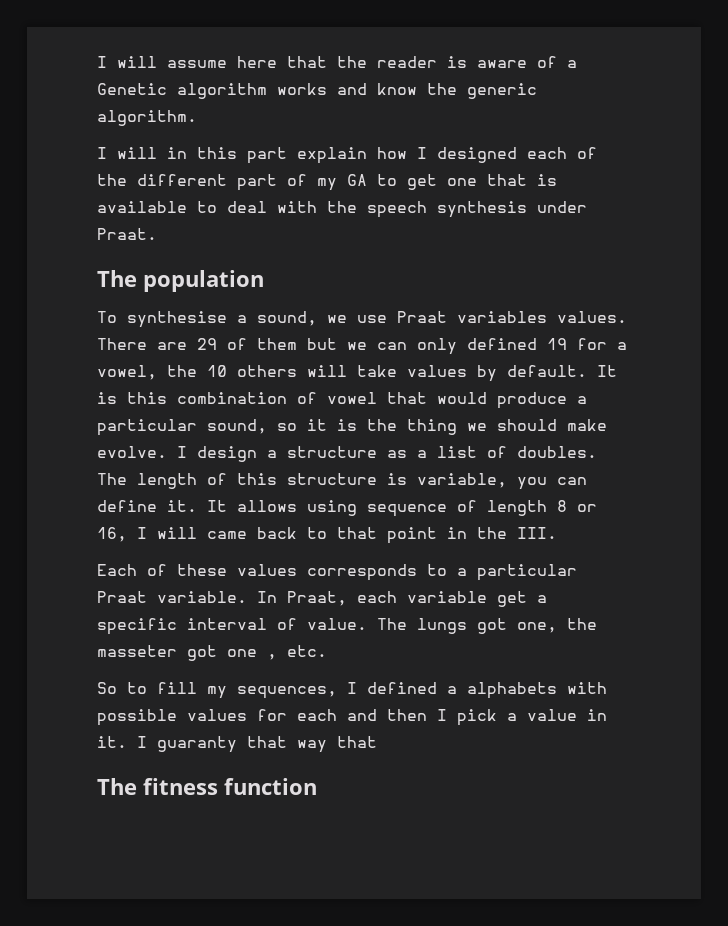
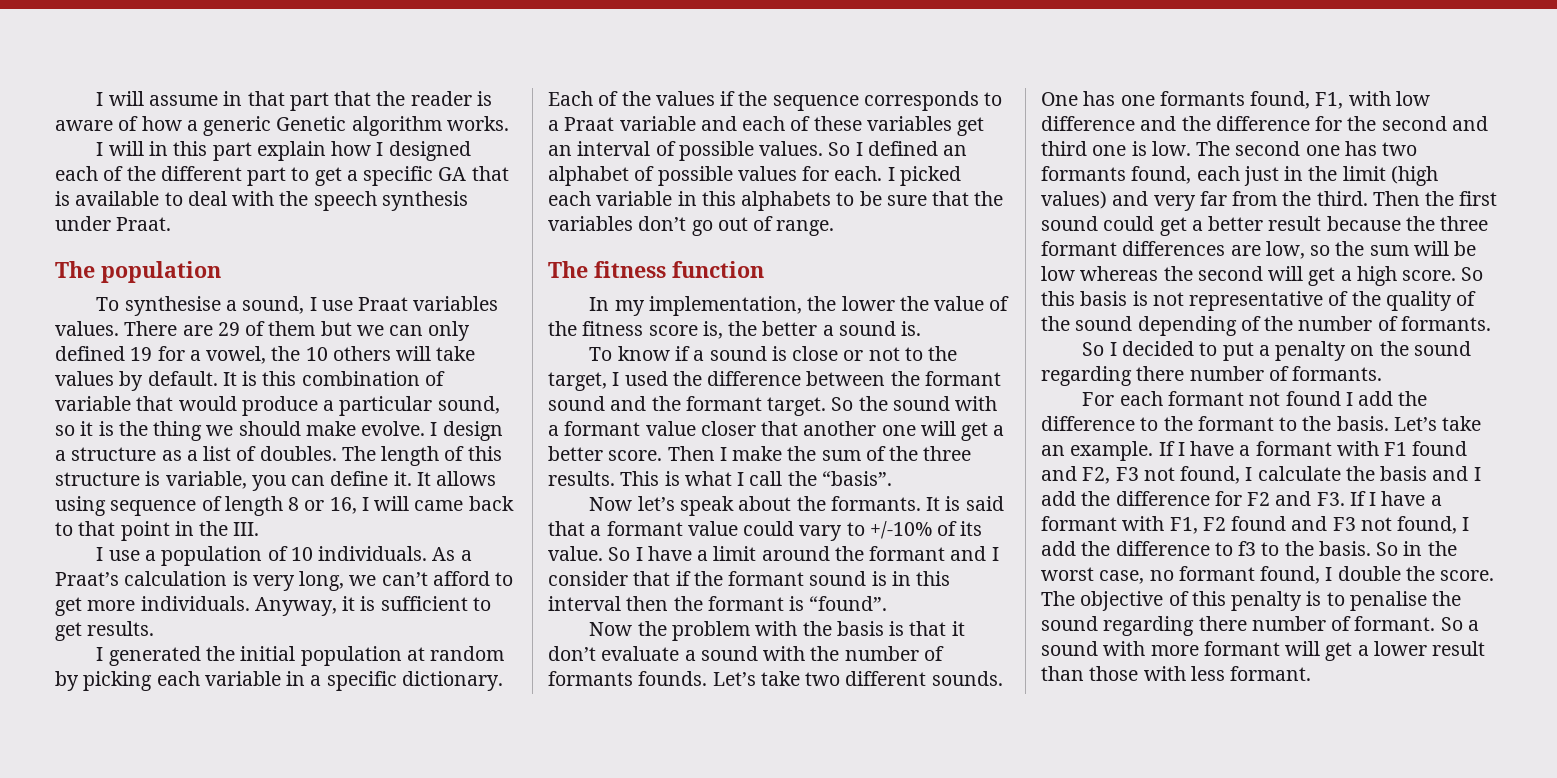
- I will assume here that the reader is aware of a Genetic algorithm works and know the generic algorithm.
+ I will assume in that part that the reader is aware of how a generic Genetic algorithm works.
- I will in this part explain how I designed each of the different part of my GA to get one that is available to deal with the speech synthesis under Praat.
+ I will in this part explain how I designed each of the different part to get a specific GA that is available to deal with the speech synthesis under Praat.
- To synthesise a sound, we use Praat variables values.
+ To synthesise a sound, I use Praat variables values.
- It is this combination of vowel that would produce a particular sound, so it is the thing we should make evolve.
+ It is this combination of variable that would produce a particular sound, so it is the thing we should make evolve.
- Each of these values corresponds to a particular Praat variable. In Praat, each variable get a specific interval of value. The lungs got one, the masseter got one , etc.
- So to fill my sequences, I defined a alphabets with possible values for each and then I pick a value in it. I guaranty that way that
+ I use a population of 10 individuals. As a Praat’s calculation is very long, we can’t afford to get more individuals. Anyway, it is sufficient to get results.
+ I generated the initial population at random by picking each variable in a specific dictionary. Each of the values if the sequence corresponds to a Praat variable and each of these variables get an interval of possible values. So I defined an alphabet of possible values for each. I picked each variable in this alphabets to be sure that the variables don’t go out of range.
  The fitness function
+ In my implementation, the lower the value of the fitness score is, the better a sound is.
+ To know if a sound is close or not to the target, I used the difference between the formant sound and the formant target. So the sound with a formant value closer that another one will get a better score. Then I make the sum of the three results. This is what I call the “basis”.
+ Now let’s speak about the formants. It is said that a formant value could vary to +/-10% of its value. So I have a limit around the formant and I consider that if the formant sound is in this interval then the formant is “found”.
+ Now the problem with the basis is that it don’t evaluate a sound with the number of formants founds. Let’s take two different sounds. One has one formants found, F1, with low difference and the difference for the second and third one is low. The second one has two formants found, each just in the limit (high values) and very far from the third. Then the first sound could get a better result because the three formant differences are low, so the sum will be low whereas the second will get a high score. So this basis is not representative of the quality of the sound depending of the number of formants.
+ So I decided to put a penalty on the sound regarding there number of formants.
+ For each formant not found I add the difference to the formant to the basis. Let’s take an example. If I have a formant with F1 found and F2, F3 not found, I calculate the basis and I add the difference for F2 and F3. If I have a formant with F1, F2 found and F3 not found, I add the difference to f3 to the basis. So in the worst case, no formant found, I double the score. The objective of this penalty is to penalise the sound regarding there number of formant. So a sound with more formant will get a lower result than those with less formant.

